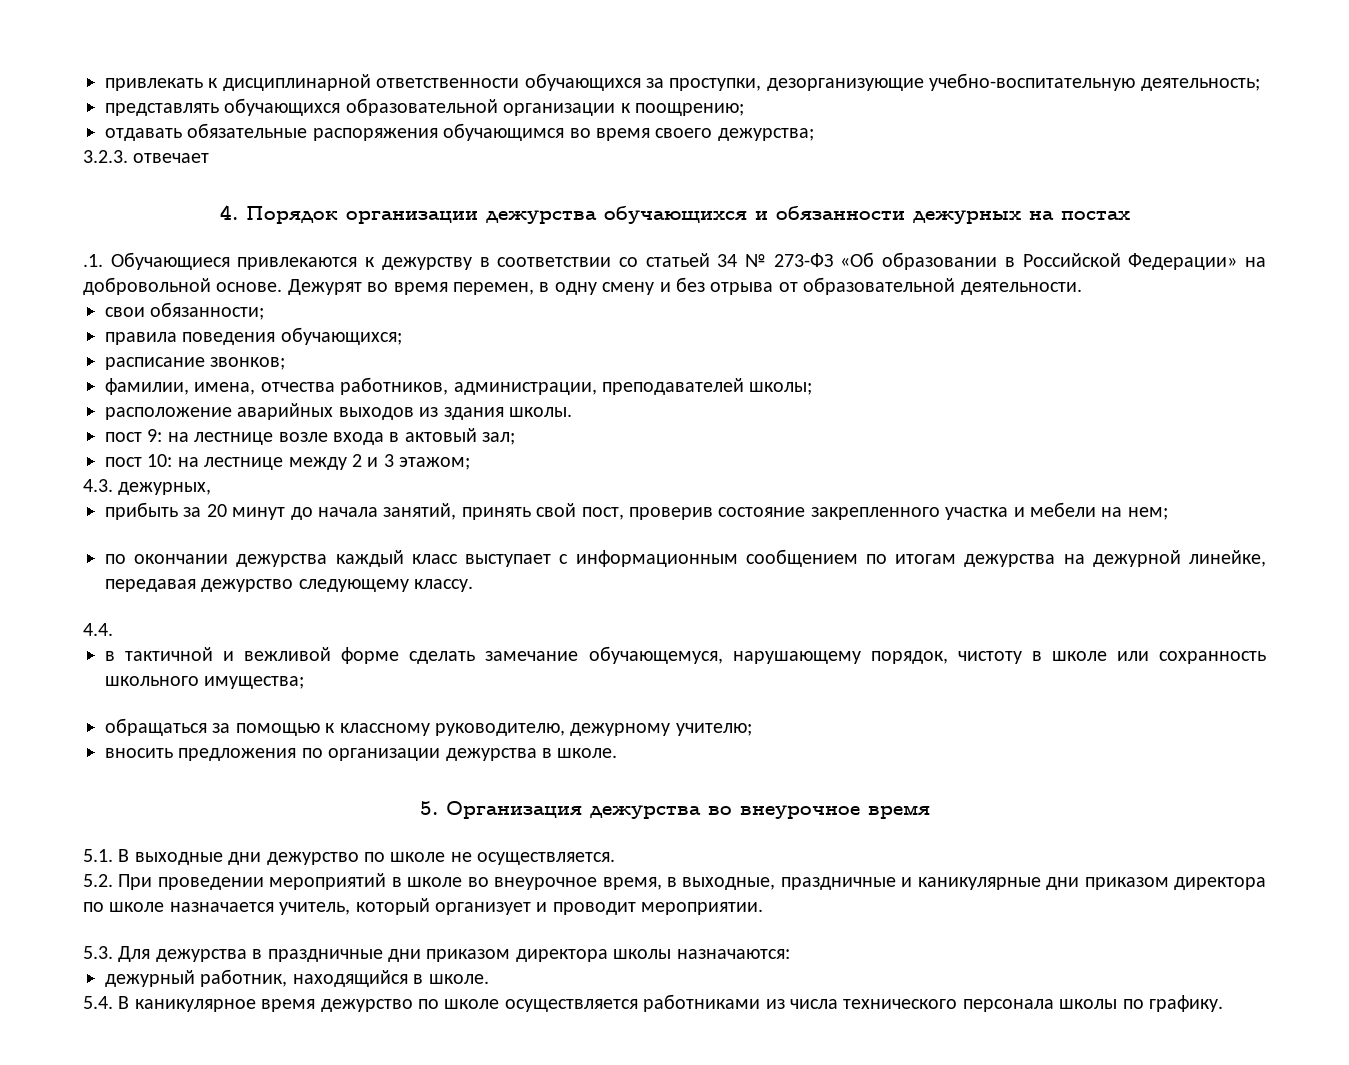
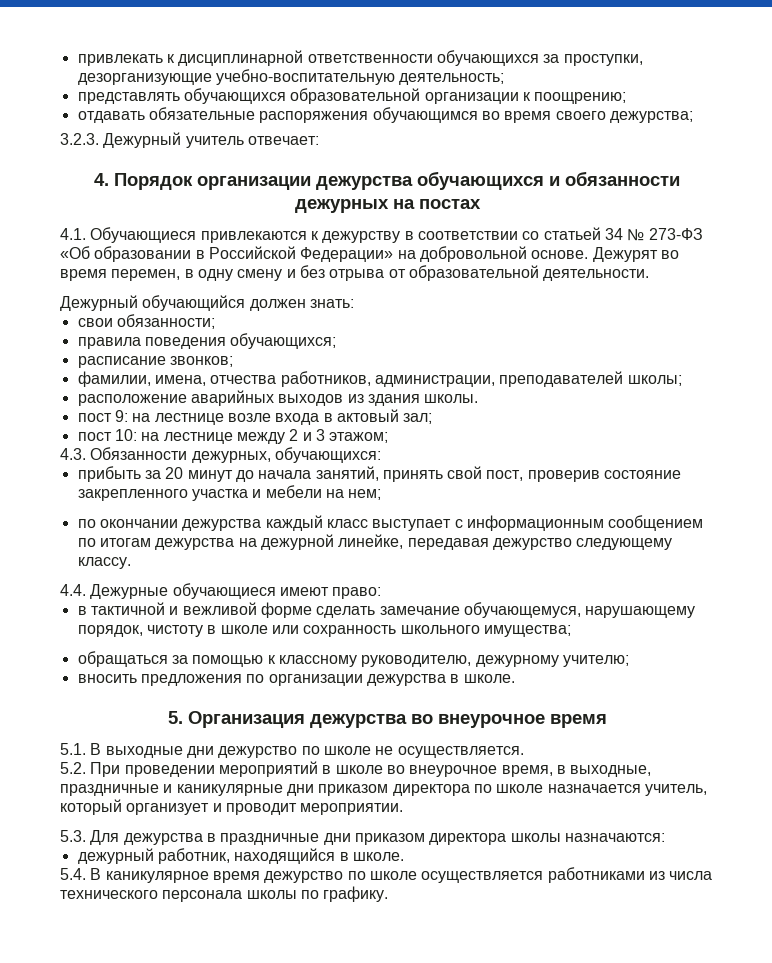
- 3.2.3. отвечает
+ 3.2.3. Дежурный учитель отвечает:
- .1. Обучающиеся привлекаются к дежурству в соответствии со статьей 34 № 273-ФЗ «Об образовании в Российской Федерации» на добровольной основе.
+ 4.1. Обучающиеся привлекаются к дежурству в соответствии со статьей 34 № 273-ФЗ «Об образовании в Российской Федерации» на добровольной основе.
+ Дежурный обучающийся должен знать:
- 4.3. дежурных,
+ 4.3. Обязанности дежурных, обучающихся:
- 4.4.
+ 4.4. Дежурные обучающиеся имеют право:

